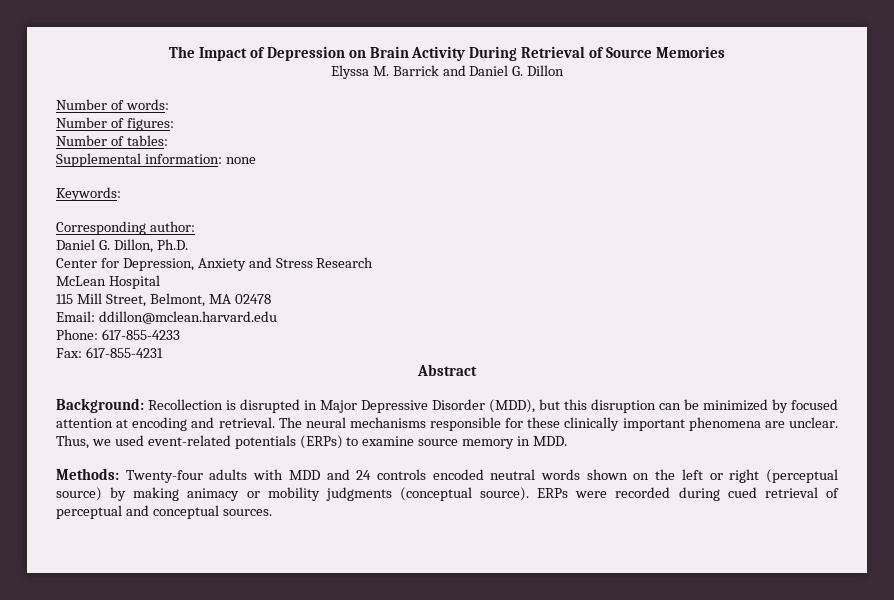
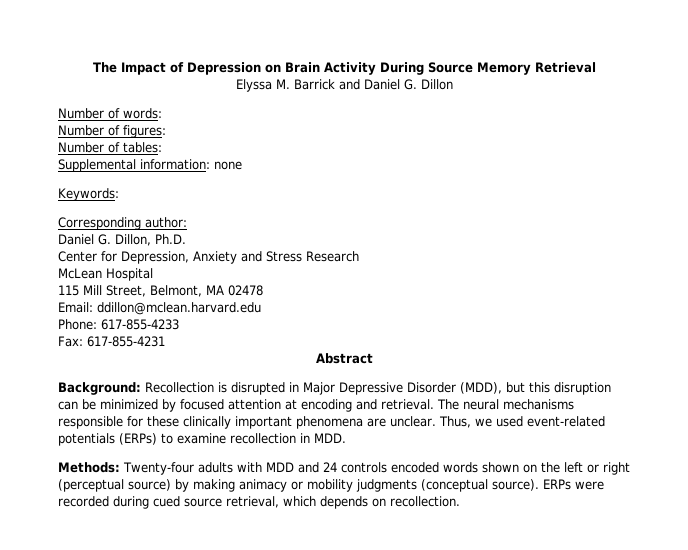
- The Impact of Depression on Brain Activity During Retrieval of Source Memories
+ The Impact of Depression on Brain Activity During Source Memory Retrieval
- Thus, we used event-related potentials (ERPs) to examine source memory in MDD.
+ Thus, we used event-related potentials (ERPs) to examine recollection in MDD.
- Methods: Twenty-four adults with MDD and 24 controls encoded neutral words shown on the left or right (perceptual source) by making animacy or mobility judgments (conceptual source).
+ Methods: Twenty-four adults with MDD and 24 controls encoded words shown on the left or right (perceptual source) by making animacy or mobility judgments (conceptual source).
- ERPs were recorded during cued retrieval of perceptual and conceptual sources.
+ ERPs were recorded during cued source retrieval, which depends on recollection.

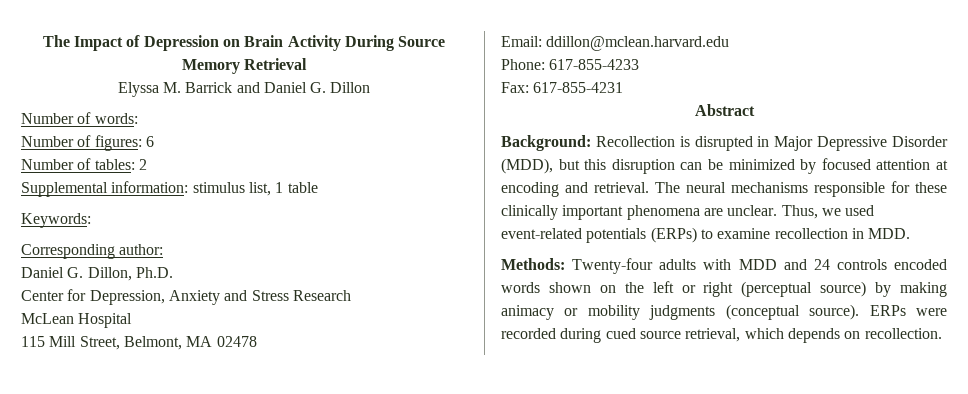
- Number of figures:
+ Number of figures: 6
- Number of tables:
+ Number of tables: 2
- Supplemental information: none
+ Supplemental information: stimulus list, 1 table

